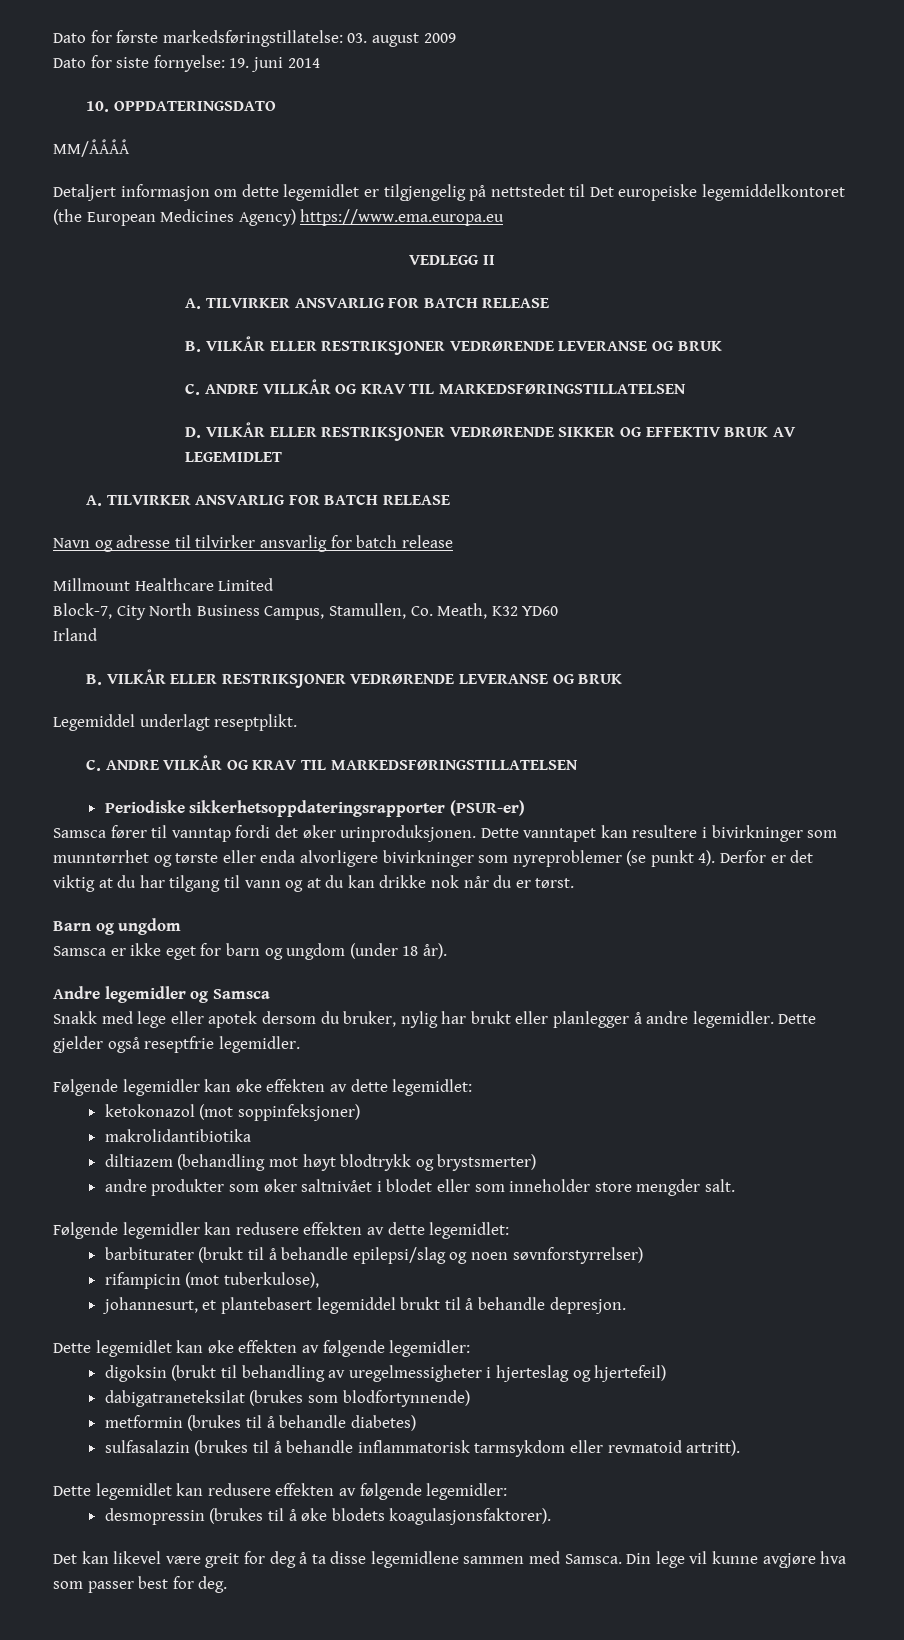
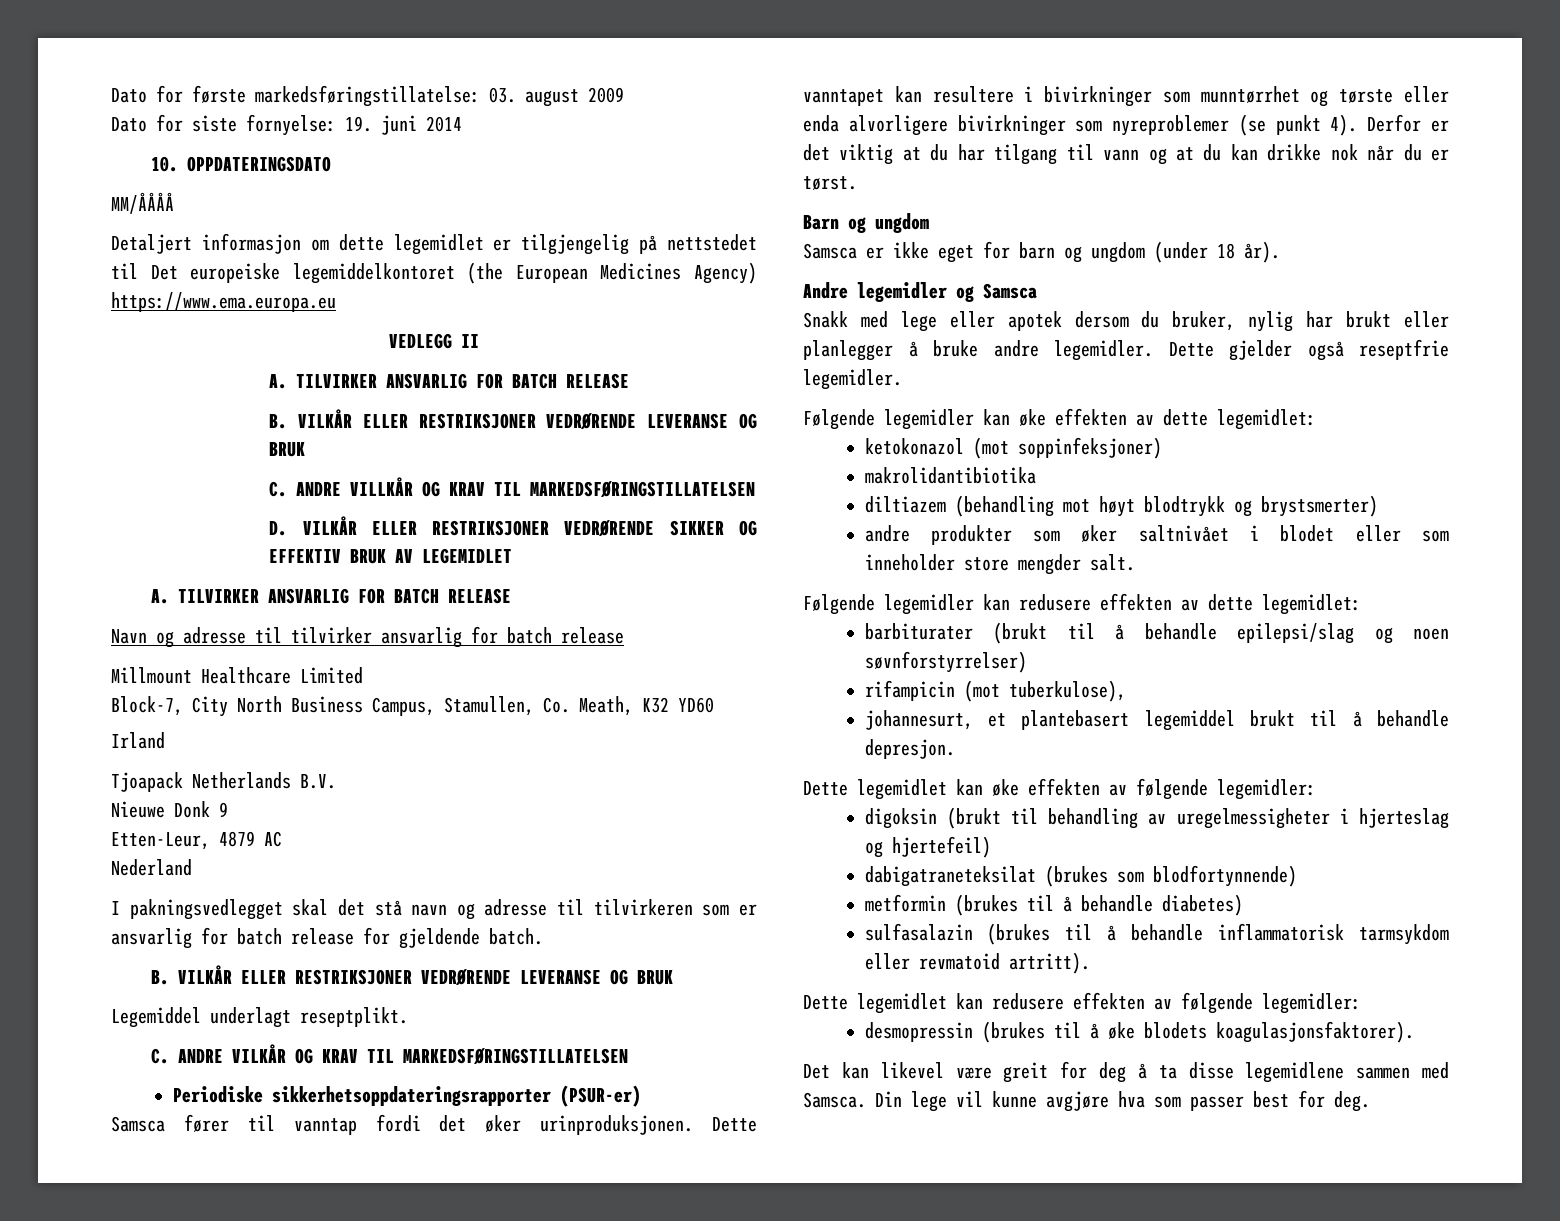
+ Tjoapack Netherlands B.V.
+ Nieuwe Donk 9
+ Etten-Leur, 4879 AC
+ Nederland
+ I pakningsvedlegget skal det stå navn og adresse til tilvirkeren som er ansvarlig for batch release for gjeldende batch.
- Snakk med lege eller apotek dersom du bruker, nylig har brukt eller planlegger å andre legemidler.
+ Snakk med lege eller apotek dersom du bruker, nylig har brukt eller planlegger å bruke andre legemidler.

